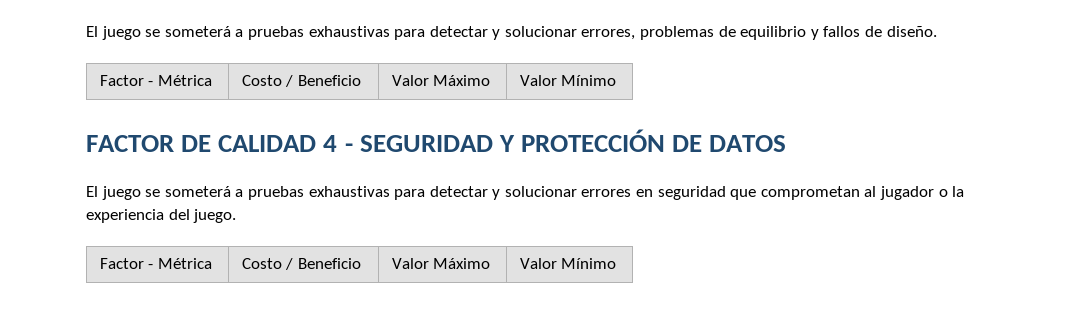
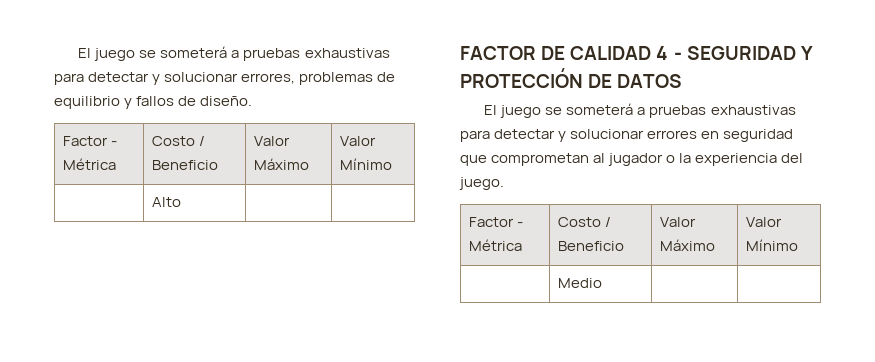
+ | Alto | |
+ | Medio | |

